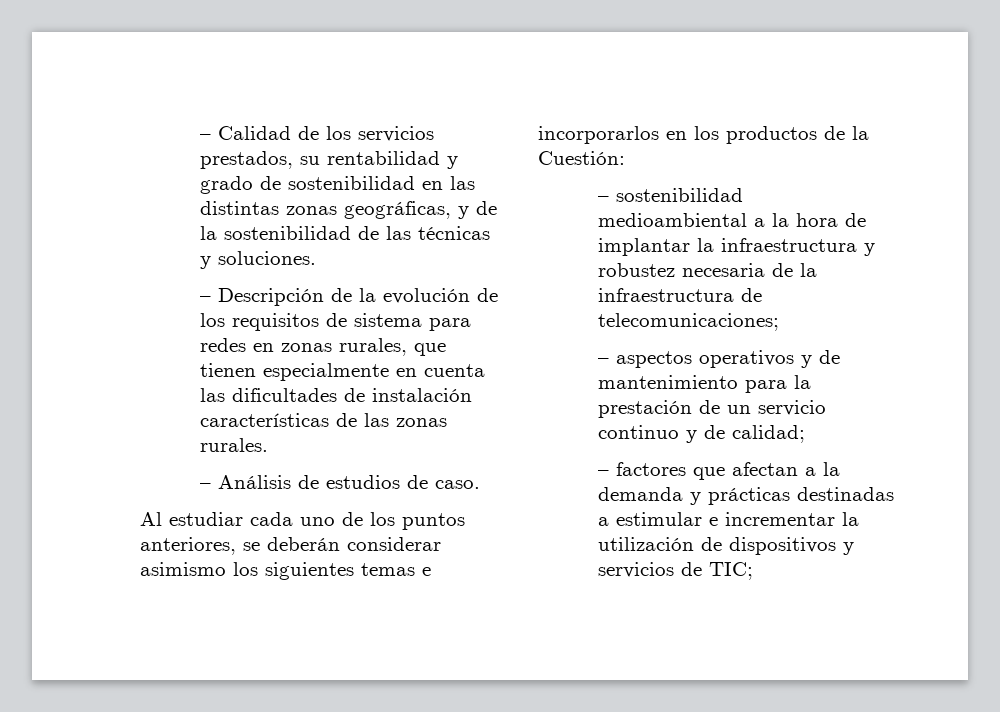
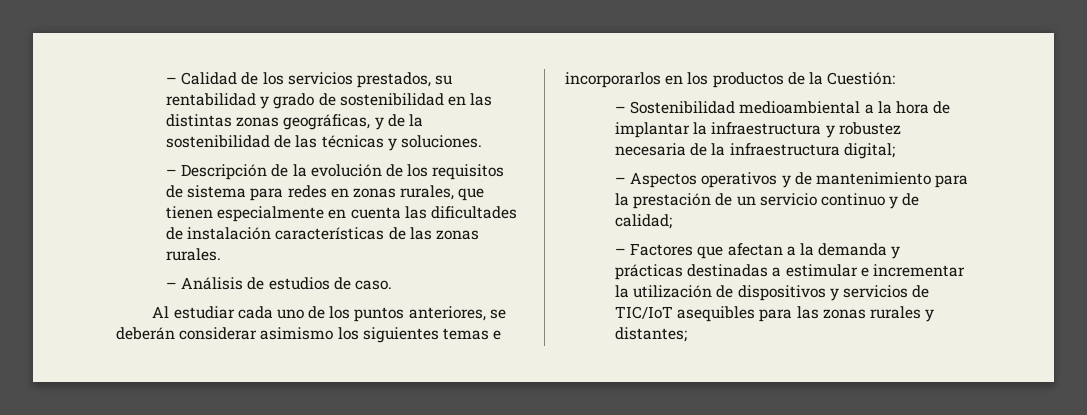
- – sostenibilidad medioambiental a la hora de implantar la infraestructura y robustez necesaria de la infraestructura de telecomunicaciones;
- – aspectos operativos y de mantenimiento para la prestación de un servicio continuo y de calidad;
+ – Sostenibilidad medioambiental a la hora de implantar la infraestructura y robustez necesaria de la infraestructura digital;
+ – Aspectos operativos y de mantenimiento para la prestación de un servicio continuo y de calidad;
- – factores que afectan a la demanda y prácticas destinadas a estimular e incrementar la utilización de dispositivos y servicios de TIC;
+ – Factores que afectan a la demanda y prácticas destinadas a estimular e incrementar la utilización de dispositivos y servicios de TIC/IoT asequibles para las zonas rurales y distantes;

